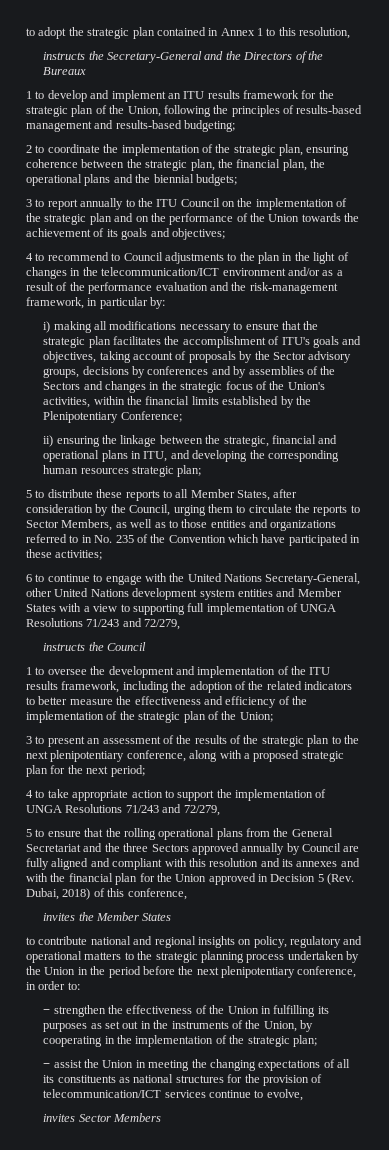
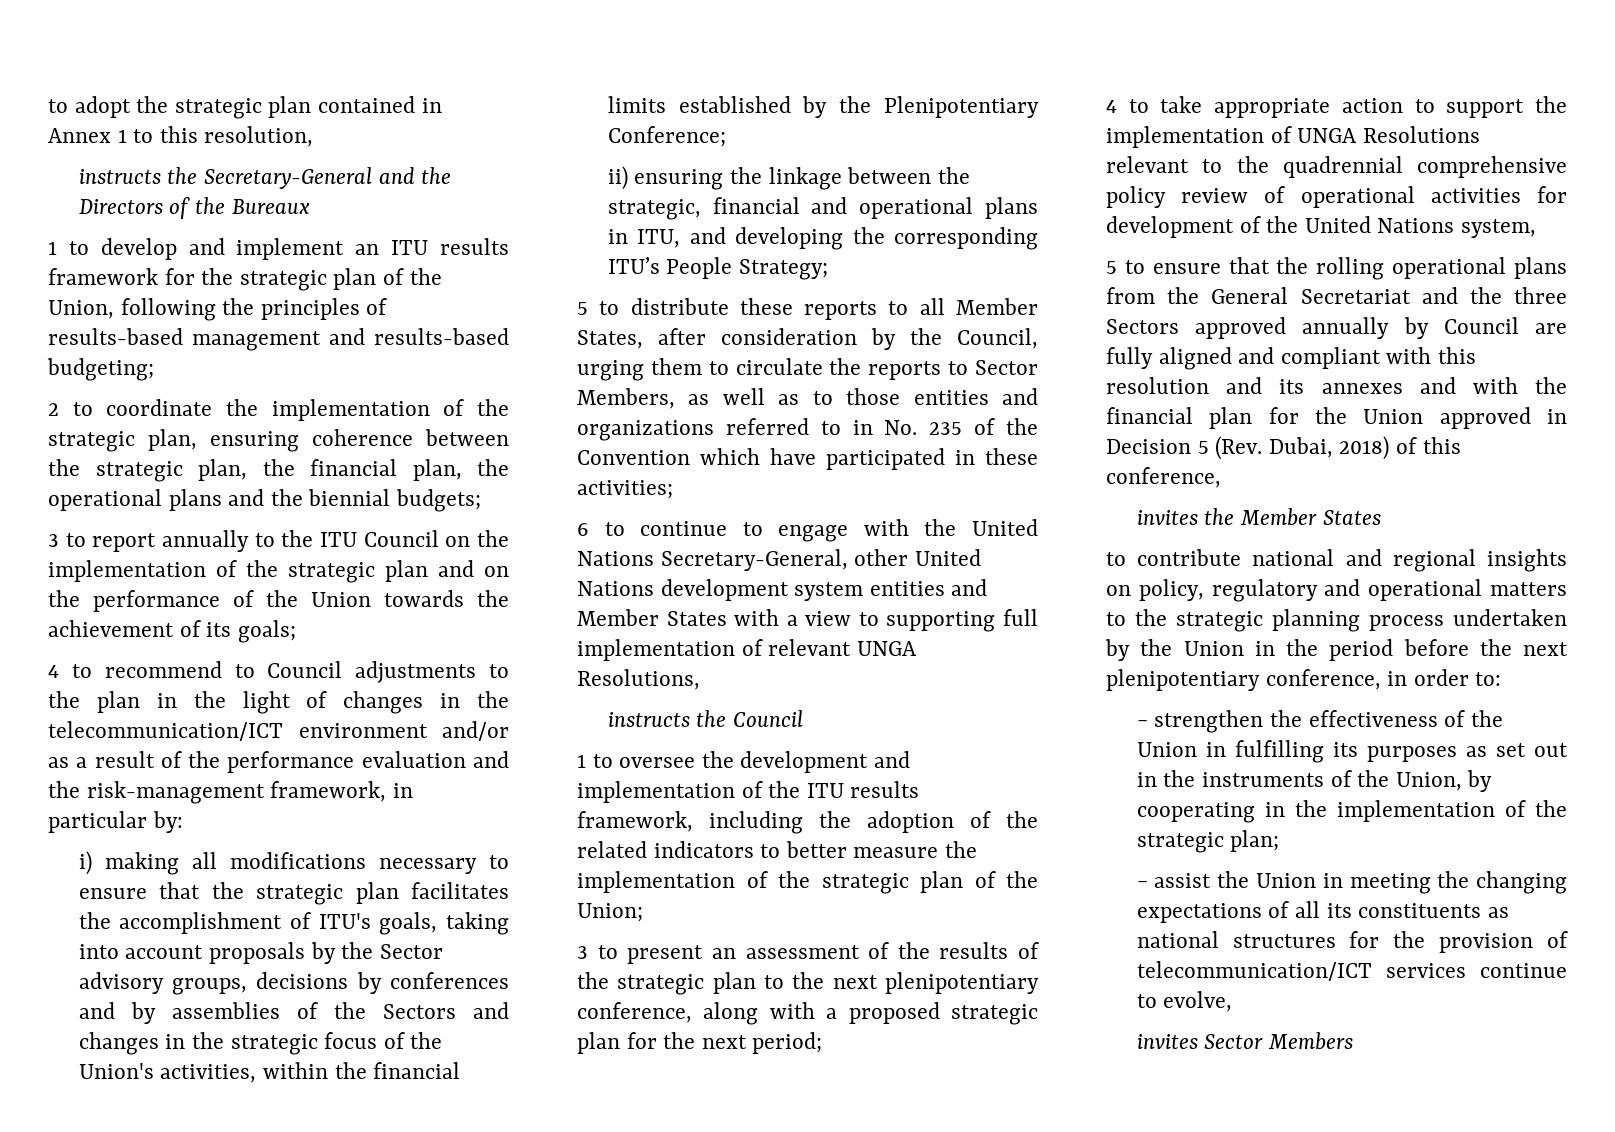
- 3 to report annually to the ITU Council on the implementation of the strategic plan and on the performance of the Union towards the achievement of its goals and objectives;
+ 3 to report annually to the ITU Council on the implementation of the strategic plan and on the performance of the Union towards the achievement of its goals;
- i) making all modifications necessary to ensure that the strategic plan facilitates the accomplishment of ITU's goals and objectives, taking account of proposals by the Sector advisory groups, decisions by conferences and by assemblies of the Sectors and changes in the strategic focus of the Union's activities, within the financial limits established by the Plenipotentiary Conference;
+ i) making all modifications necessary to ensure that the strategic plan facilitates the accomplishment of ITU's goals, taking into account proposals by the Sector advisory groups, decisions by conferences and by assemblies of the Sectors and changes in the strategic focus of the Union's activities, within the financial limits established by the Plenipotentiary Conference;
- ii) ensuring the linkage between the strategic, financial and operational plans in ITU, and developing the corresponding human resources strategic plan;
+ ii) ensuring the linkage between the strategic, financial and operational plans in ITU, and developing the corresponding ITU’s People Strategy;
- 6 to continue to engage with the United Nations Secretary-General, other United Nations development system entities and Member States with a view to supporting full implementation of UNGA Resolutions 71/243 and 72/279,
+ 6 to continue to engage with the United Nations Secretary-General, other United Nations development system entities and Member States with a view to supporting full implementation of relevant UNGA Resolutions,
- 1 to oversee the development and implementation of the ITU results framework, including the adoption of the related indicators to better measure the effectiveness and efficiency of the implementation of the strategic plan of the Union;
+ 1 to oversee the development and implementation of the ITU results framework, including the adoption of the related indicators to better measure the implementation of the strategic plan of the Union;
- 4 to take appropriate action to support the implementation of UNGA Resolutions 71/243 and 72/279,
+ 4 to take appropriate action to support the implementation of UNGA Resolutions relevant to the quadrennial comprehensive policy review of operational activities for development of the United Nations system,

